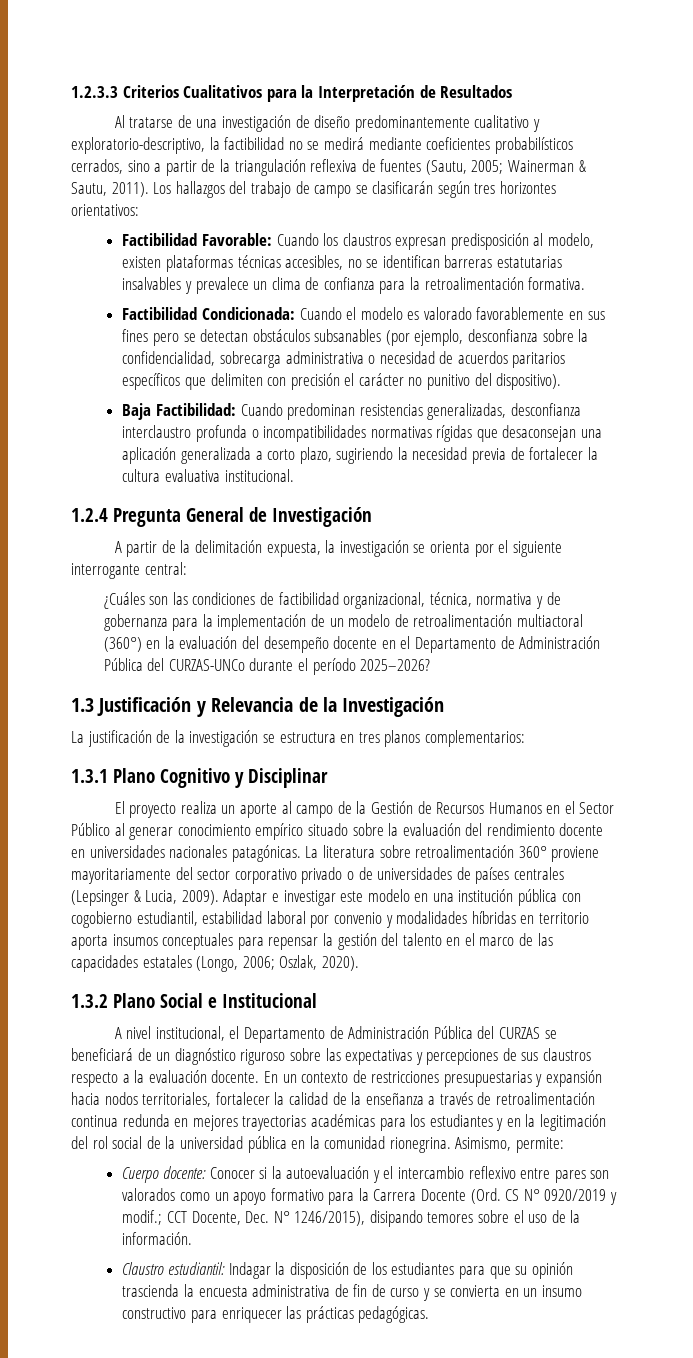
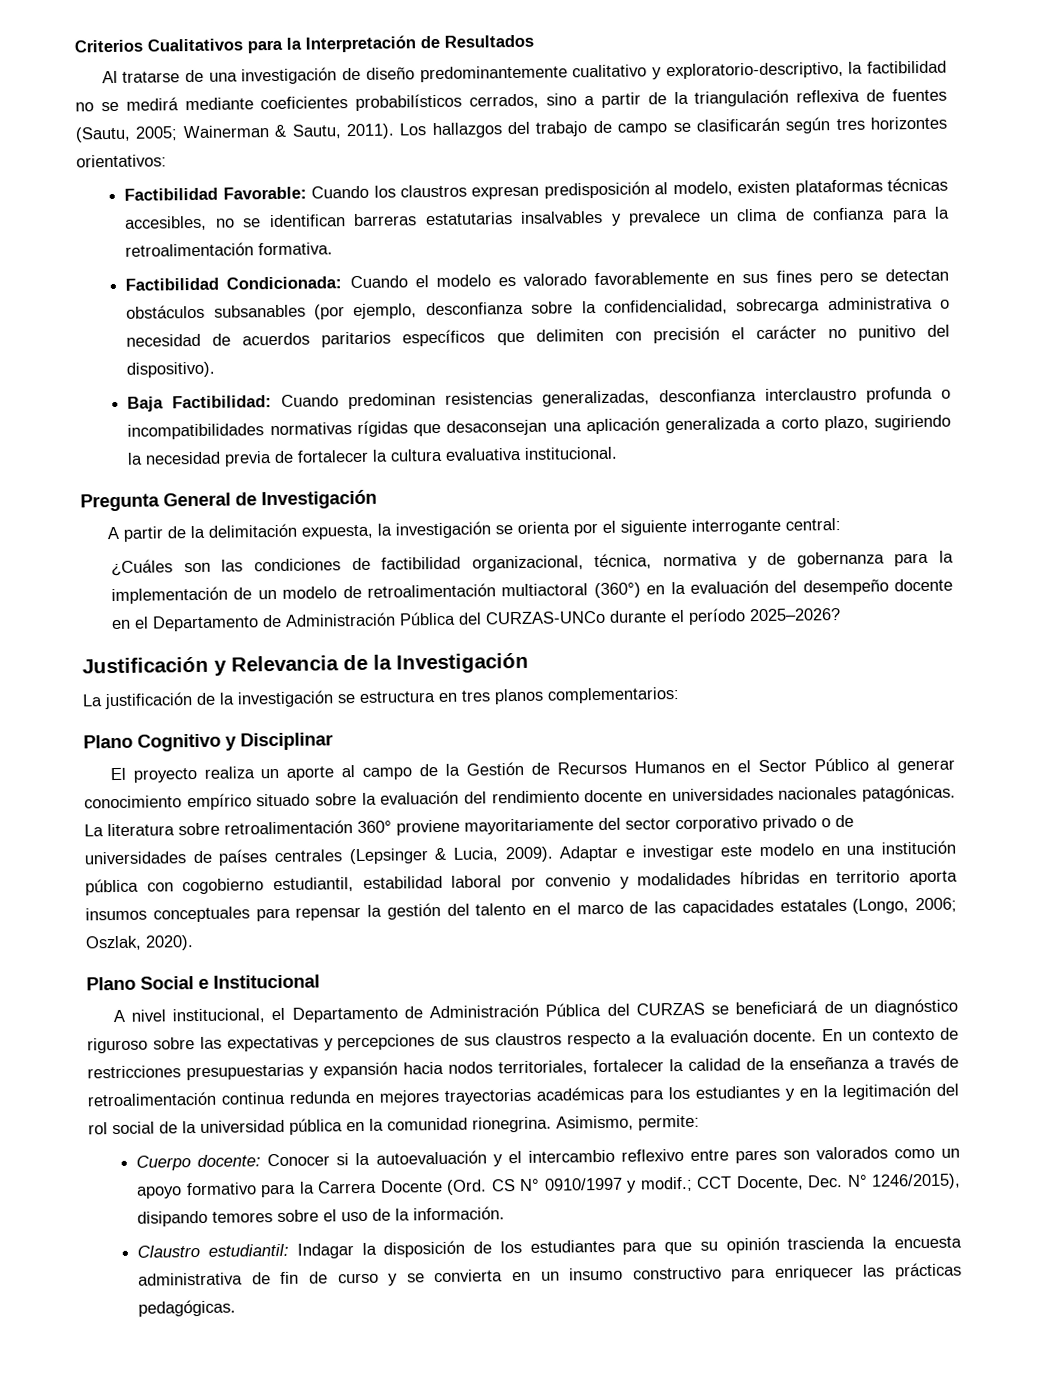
- 1.2.3.3 Criterios Cualitativos para la Interpretación de Resultados
+ Criterios Cualitativos para la Interpretación de Resultados
- 1.2.4 Pregunta General de Investigación
+ Pregunta General de Investigación
- 1.3 Justificación y Relevancia de la Investigación
+ Justificación y Relevancia de la Investigación
- 1.3.1 Plano Cognitivo y Disciplinar
+ Plano Cognitivo y Disciplinar
- 1.3.2 Plano Social e Institucional
+ Plano Social e Institucional
- Cuerpo docente: Conocer si la autoevaluación y el intercambio reflexivo entre pares son valorados como un apoyo formativo para la Carrera Docente (Ord. CS N° 0920/2019 y modif.; CCT Docente, Dec. N° 1246/2015), disipando temores sobre el uso de la información.
+ Cuerpo docente: Conocer si la autoevaluación y el intercambio reflexivo entre pares son valorados como un apoyo formativo para la Carrera Docente (Ord. CS N° 0910/1997 y modif.; CCT Docente, Dec. N° 1246/2015), disipando temores sobre el uso de la información.

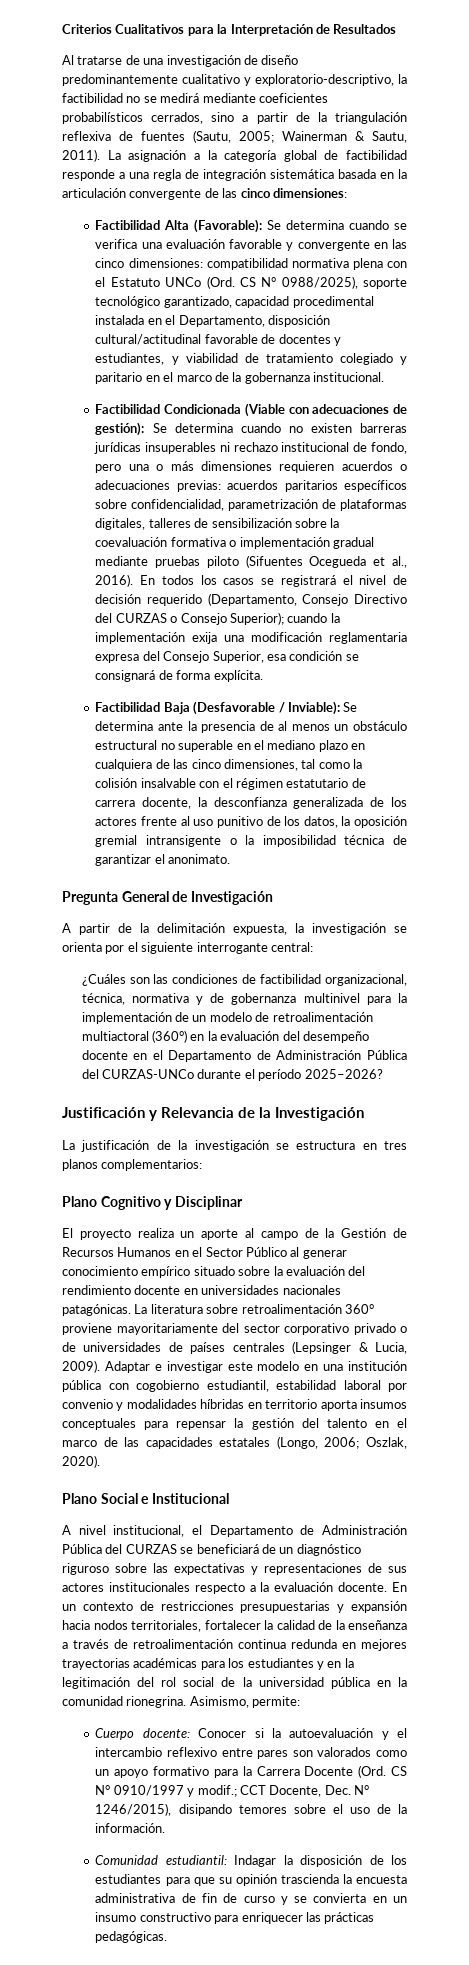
- Los hallazgos del trabajo de campo se clasificarán según tres horizontes orientativos:
- Factibilidad Favorable: Cuando los claustros expresan predisposición al modelo, existen plataformas técnicas accesibles, no se identifican barreras estatutarias insalvables y prevalece un clima de confianza para la retroalimentación formativa.
- Factibilidad Condicionada: Cuando el modelo es valorado favorablemente en sus fines pero se detectan obstáculos subsanables (por ejemplo, desconfianza sobre la confidencialidad, sobrecarga administrativa o necesidad de acuerdos paritarios específicos que delimiten con precisión el carácter no punitivo del dispositivo).
- Baja Factibilidad: Cuando predominan resistencias generalizadas, desconfianza interclaustro profunda o incompatibilidades normativas rígidas que desaconsejan una aplicación generalizada a corto plazo, sugiriendo la necesidad previa de fortalecer la cultura evaluativa institucional.
+ La asignación a la categoría global de factibilidad responde a una regla de integración sistemática basada en la articulación convergente de las cinco dimensiones:
+ Factibilidad Alta (Favorable): Se determina cuando se verifica una evaluación favorable y convergente en las cinco dimensiones: compatibilidad normativa plena con el Estatuto UNCo (Ord. CS N° 0988/2025), soporte tecnológico garantizado, capacidad procedimental instalada en el Departamento, disposición cultural/actitudinal favorable de docentes y estudiantes, y viabilidad de tratamiento colegiado y paritario en el marco de la gobernanza institucional.
+ Factibilidad Condicionada (Viable con adecuaciones de gestión): Se determina cuando no existen barreras jurídicas insuperables ni rechazo institucional de fondo, pero una o más dimensiones requieren acuerdos o adecuaciones previas: acuerdos paritarios específicos sobre confidencialidad, parametrización de plataformas digitales, talleres de sensibilización sobre la coevaluación formativa o implementación gradual mediante pruebas piloto (Sifuentes Ocegueda et al., 2016). En todos los casos se registrará el nivel de decisión requerido (Departamento, Consejo Directivo del CURZAS o Consejo Superior); cuando la implementación exija una modificación reglamentaria expresa del Consejo Superior, esa condición se consignará de forma explícita.
+ Factibilidad Baja (Desfavorable / Inviable): Se determina ante la presencia de al menos un obstáculo estructural no superable en el mediano plazo en cualquiera de las cinco dimensiones, tal como la colisión insalvable con el régimen estatutario de carrera docente, la desconfianza generalizada de los actores frente al uso punitivo de los datos, la oposición gremial intransigente o la imposibilidad técnica de garantizar el anonimato.
- ¿Cuáles son las condiciones de factibilidad organizacional, técnica, normativa y de gobernanza para la implementación de un modelo de retroalimentación multiactoral (360°) en la evaluación del desempeño docente en el Departamento de Administración Pública del CURZAS-UNCo durante el período 2025–2026?
+ ¿Cuáles son las condiciones de factibilidad organizacional, técnica, normativa y de gobernanza multinivel para la implementación de un modelo de retroalimentación multiactoral (360°) en la evaluación del desempeño docente en el Departamento de Administración Pública del CURZAS-UNCo durante el período 2025–2026?
- A nivel institucional, el Departamento de Administración Pública del CURZAS se beneficiará de un diagnóstico riguroso sobre las expectativas y percepciones de sus claustros respecto a la evaluación docente.
+ A nivel institucional, el Departamento de Administración Pública del CURZAS se beneficiará de un diagnóstico riguroso sobre las expectativas y representaciones de sus actores institucionales respecto a la evaluación docente.
- Claustro estudiantil: Indagar la disposición de los estudiantes para que su opinión trascienda la encuesta administrativa de fin de curso y se convierta en un insumo constructivo para enriquecer las prácticas pedagógicas.
+ Comunidad estudiantil: Indagar la disposición de los estudiantes para que su opinión trascienda la encuesta administrativa de fin de curso y se convierta en un insumo constructivo para enriquecer las prácticas pedagógicas.

